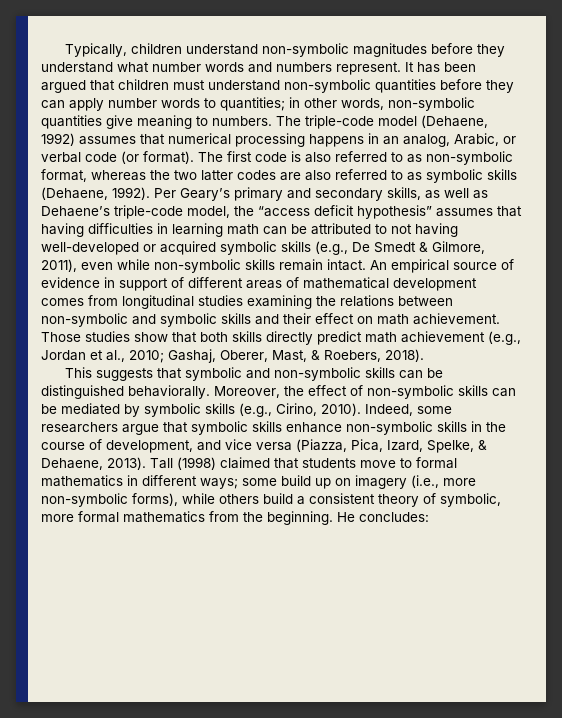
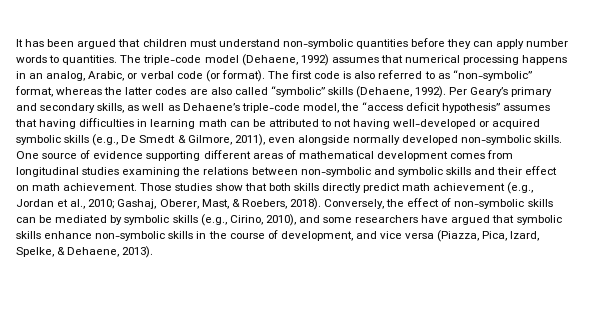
- Typically, children understand non-symbolic magnitudes before they understand what number words and numbers represent. It has been argued that children must understand non-symbolic quantities before they can apply number words to quantities; in other words, non-symbolic quantities give meaning to numbers.
+ It has been argued that children must understand non-symbolic quantities before they can apply number words to quantities.
- The first code is also referred to as non-symbolic format, whereas the two latter codes are also referred to as symbolic skills (Dehaene, 1992).
+ The first code is also referred to as “non-symbolic” format, whereas the latter codes are also called “symbolic” skills (Dehaene, 1992).
- Per Geary’s primary and secondary skills, as well as Dehaene’s triple-code model, the “access deficit hypothesis” assumes that having difficulties in learning math can be attributed to not having well-developed or acquired symbolic skills (e.g., De Smedt & Gilmore, 2011), even while non-symbolic skills remain intact. An empirical source of evidence in support of different areas of mathematical development comes from longitudinal studies examining the relations between non-symbolic and symbolic skills and their effect on math achievement.
+ Per Geary’s primary and secondary skills, as well as Dehaene’s triple-code model, the “access deficit hypothesis” assumes that having difficulties in learning math can be attributed to not having well-developed or acquired symbolic skills (e.g., De Smedt & Gilmore, 2011), even alongside normally developed non-symbolic skills. One source of evidence supporting different areas of mathematical development comes from longitudinal studies examining the relations between non-symbolic and symbolic skills and their effect on math achievement.
- Those studies show that both skills directly predict math achievement (e.g., Jordan et al., 2010; Gashaj, Oberer, Mast, & Roebers, 2018).
- This suggests that symbolic and non-symbolic skills can be distinguished behaviorally. Moreover, the effect of non-symbolic skills can be mediated by symbolic skills (e.g., Cirino, 2010). Indeed, some researchers argue that symbolic skills enhance non-symbolic skills in the course of development, and vice versa (Piazza, Pica, Izard, Spelke, & Dehaene, 2013). Tall (1998) claimed that students move to formal mathematics in different ways; some build up on imagery (i.e., more non-symbolic forms), while others build a consistent theory of symbolic, more formal mathematics from the beginning. He concludes:
+ Those studies show that both skills directly predict math achievement (e.g., Jordan et al., 2010; Gashaj, Oberer, Mast, & Roebers, 2018). Conversely, the effect of non-symbolic skills can be mediated by symbolic skills (e.g., Cirino, 2010), and some researchers have argued that symbolic skills enhance non-symbolic skills in the course of development, and vice versa (Piazza, Pica, Izard, Spelke, & Dehaene, 2013).

